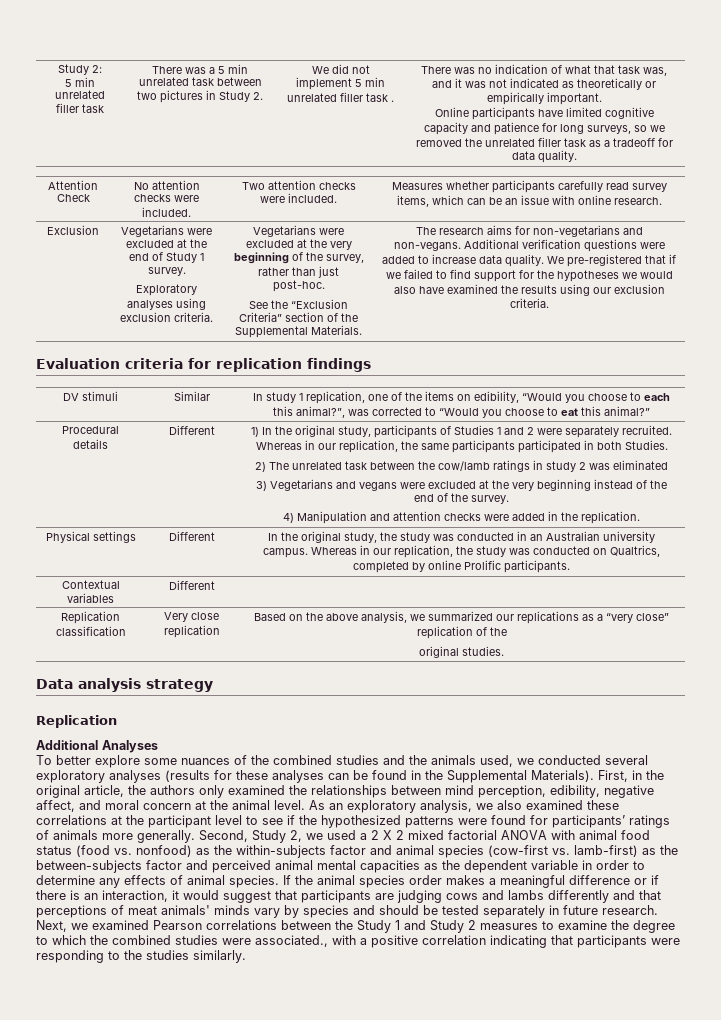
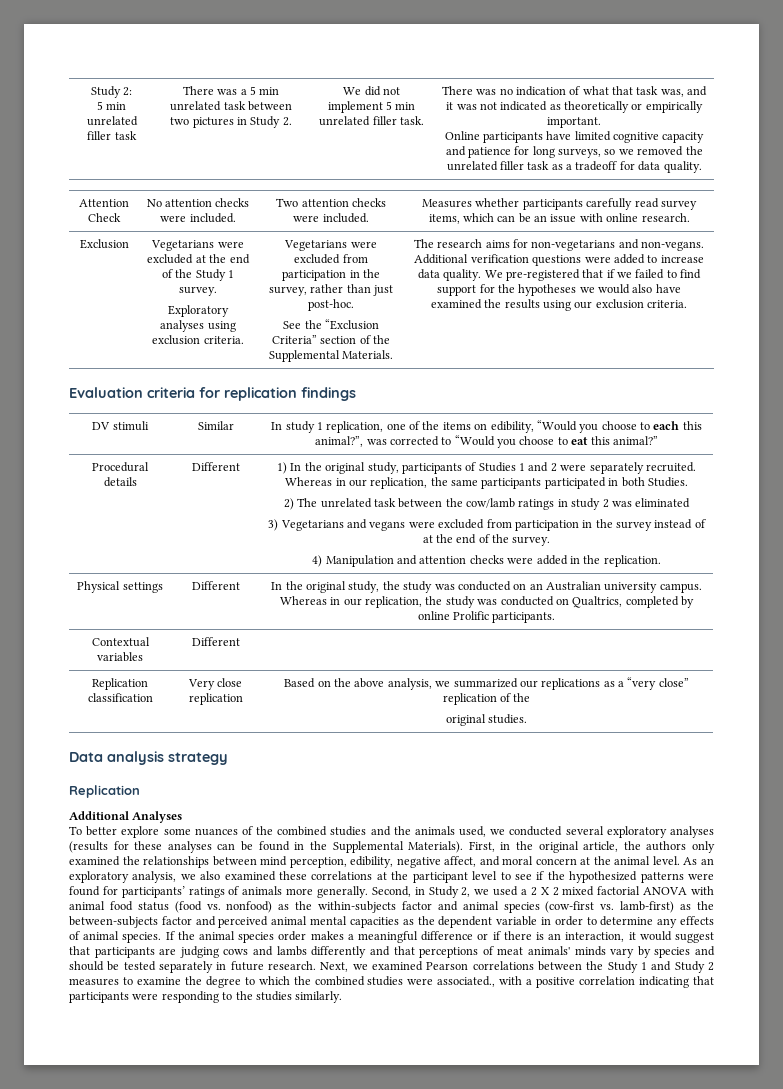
- We did not implement 5 min unrelated filler task .
+ We did not implement 5 min unrelated filler task.
- Vegetarians were excluded at the end of Study 1 survey.
+ Vegetarians were excluded at the end of the Study 1 survey.
- Vegetarians were excluded at the very beginning of the survey, rather than just post-hoc.
+ Vegetarians were excluded from participation in the survey, rather than just post-hoc.
- 3) Vegetarians and vegans were excluded at the very beginning instead of the end of the survey.
+ 3) Vegetarians and vegans were excluded from participation in the survey instead of at the end of the survey.
- Physical settings | Different | In the original study, the study was conducted in an Australian university campus. Whereas in our replication, the study was conducted on Qualtrics, completed by online Prolific participants.
+ Physical settings | Different | In the original study, the study was conducted on an Australian university campus. Whereas in our replication, the study was conducted on Qualtrics, completed by online Prolific participants.
- Second, Study 2, we used a 2 X 2 mixed factorial ANOVA with animal food status (food vs. nonfood) as the within-subjects factor and animal species (cow-first vs. lamb-first) as the between-subjects factor and perceived animal mental capacities as the dependent variable in order to determine any effects of animal species.
+ Second, in Study 2, we used a 2 X 2 mixed factorial ANOVA with animal food status (food vs. nonfood) as the within-subjects factor and animal species (cow-first vs. lamb-first) as the between-subjects factor and perceived animal mental capacities as the dependent variable in order to determine any effects of animal species.

